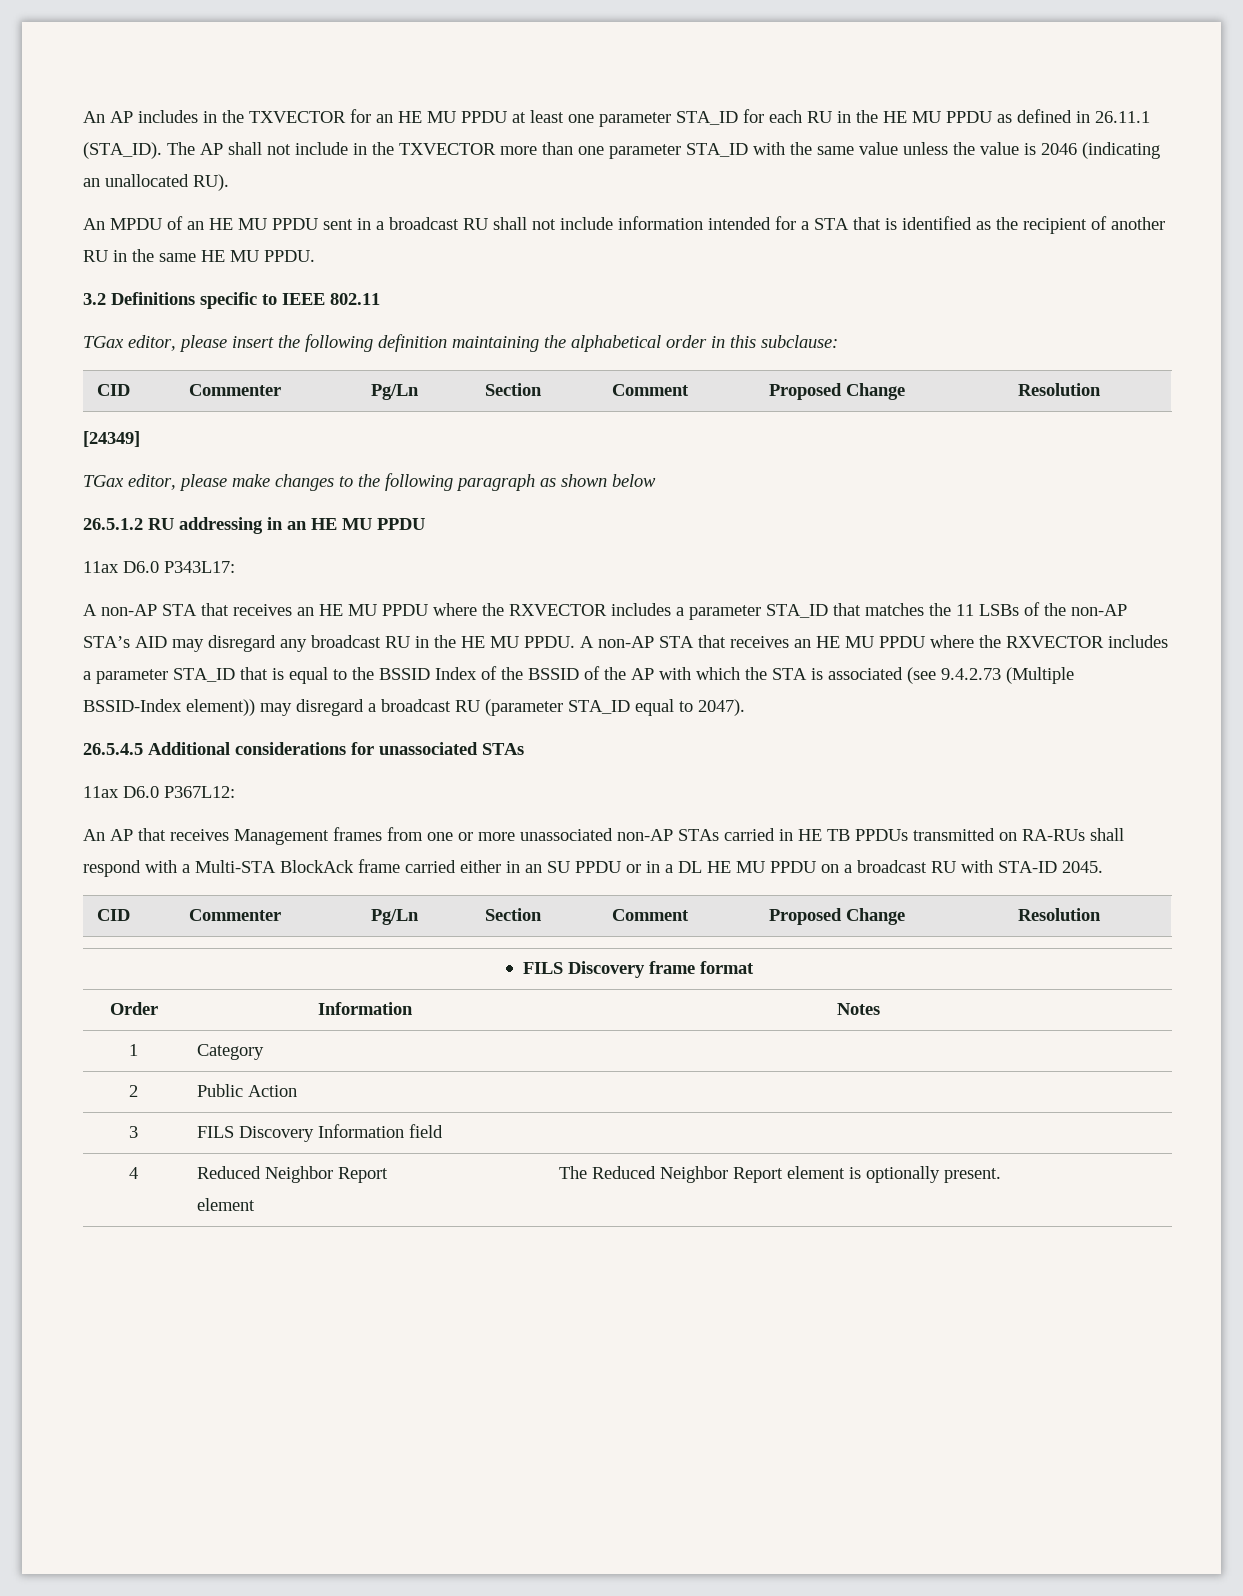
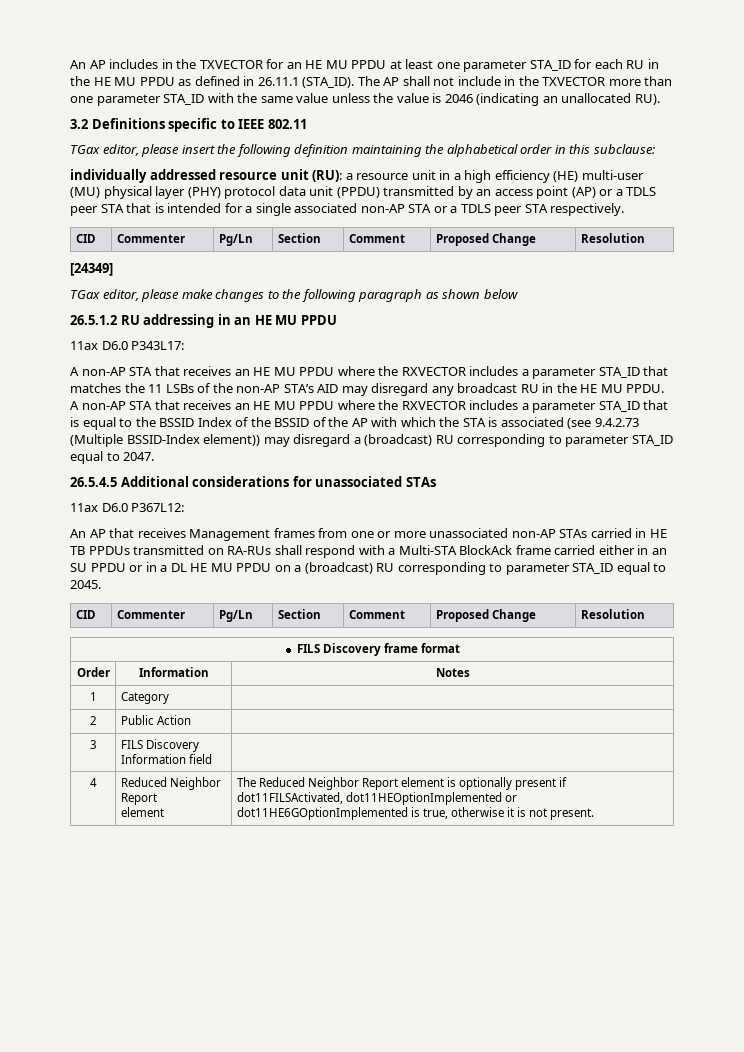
- An MPDU of an HE MU PPDU sent in a broadcast RU shall not include information intended for a STA that is identified as the recipient of another RU in the same HE MU PPDU.
+ individually addressed resource unit (RU): a resource unit in a high efficiency (HE) multi-user (MU) physical layer (PHY) protocol data unit (PPDU) transmitted by an access point (AP) or a TDLS peer STA that is intended for a single associated non-AP STA or a TDLS peer STA respectively.
- A non-AP STA that receives an HE MU PPDU where the RXVECTOR includes a parameter STA_ID that is equal to the BSSID Index of the BSSID of the AP with which the STA is associated (see 9.4.2.73 (Multiple BSSID-Index element)) may disregard a broadcast RU (parameter STA_ID equal to 2047).
+ A non-AP STA that receives an HE MU PPDU where the RXVECTOR includes a parameter STA_ID that is equal to the BSSID Index of the BSSID of the AP with which the STA is associated (see 9.4.2.73 (Multiple BSSID-Index element)) may disregard a (broadcast) RU corresponding to parameter STA_ID equal to 2047.
- An AP that receives Management frames from one or more unassociated non-AP STAs carried in HE TB PPDUs transmitted on RA-RUs shall respond with a Multi-STA BlockAck frame carried either in an SU PPDU or in a DL HE MU PPDU on a broadcast RU with STA-ID 2045.
+ An AP that receives Management frames from one or more unassociated non-AP STAs carried in HE TB PPDUs transmitted on RA-RUs shall respond with a Multi-STA BlockAck frame carried either in an SU PPDU or in a DL HE MU PPDU on a (broadcast) RU corresponding to parameter STA_ID equal to 2045.
  4 | Reduced Neighbor Report
- element | The Reduced Neighbor Report element is optionally present.
+ element | The Reduced Neighbor Report element is optionally present if dot11FILSActivated, dot11HEOptionImplemented or dot11HE6GOptionImplemented is true, otherwise it is not present.

